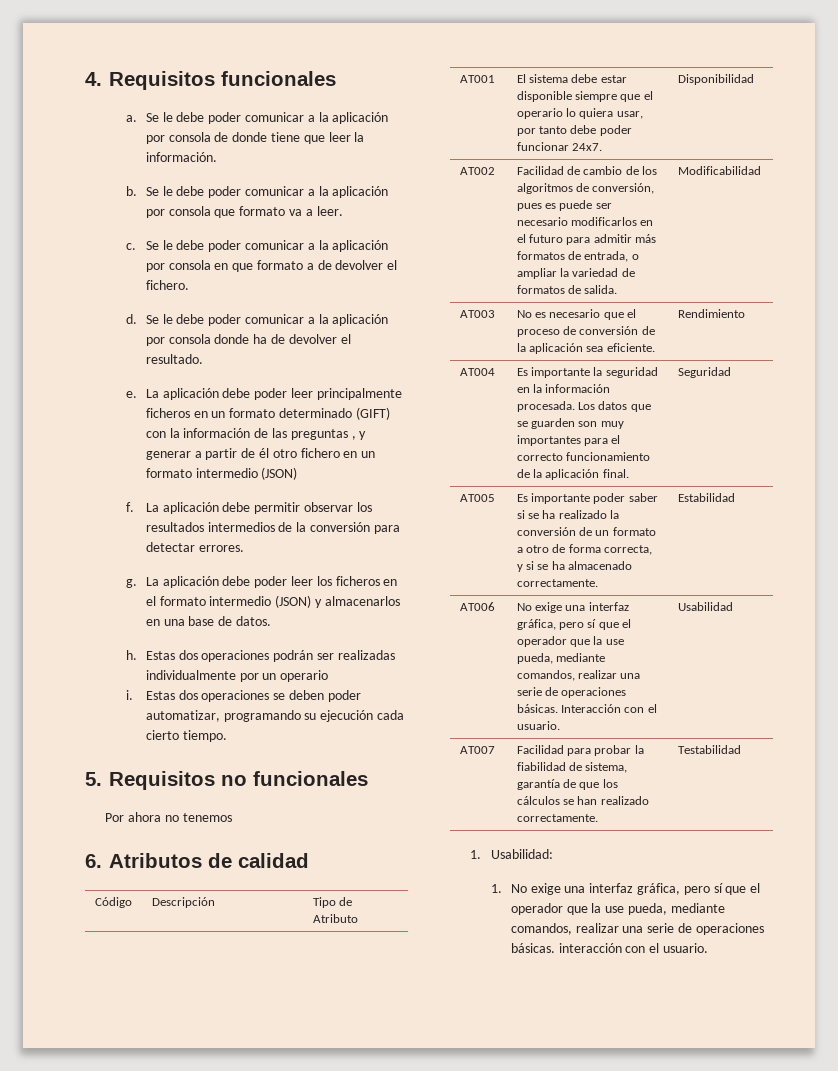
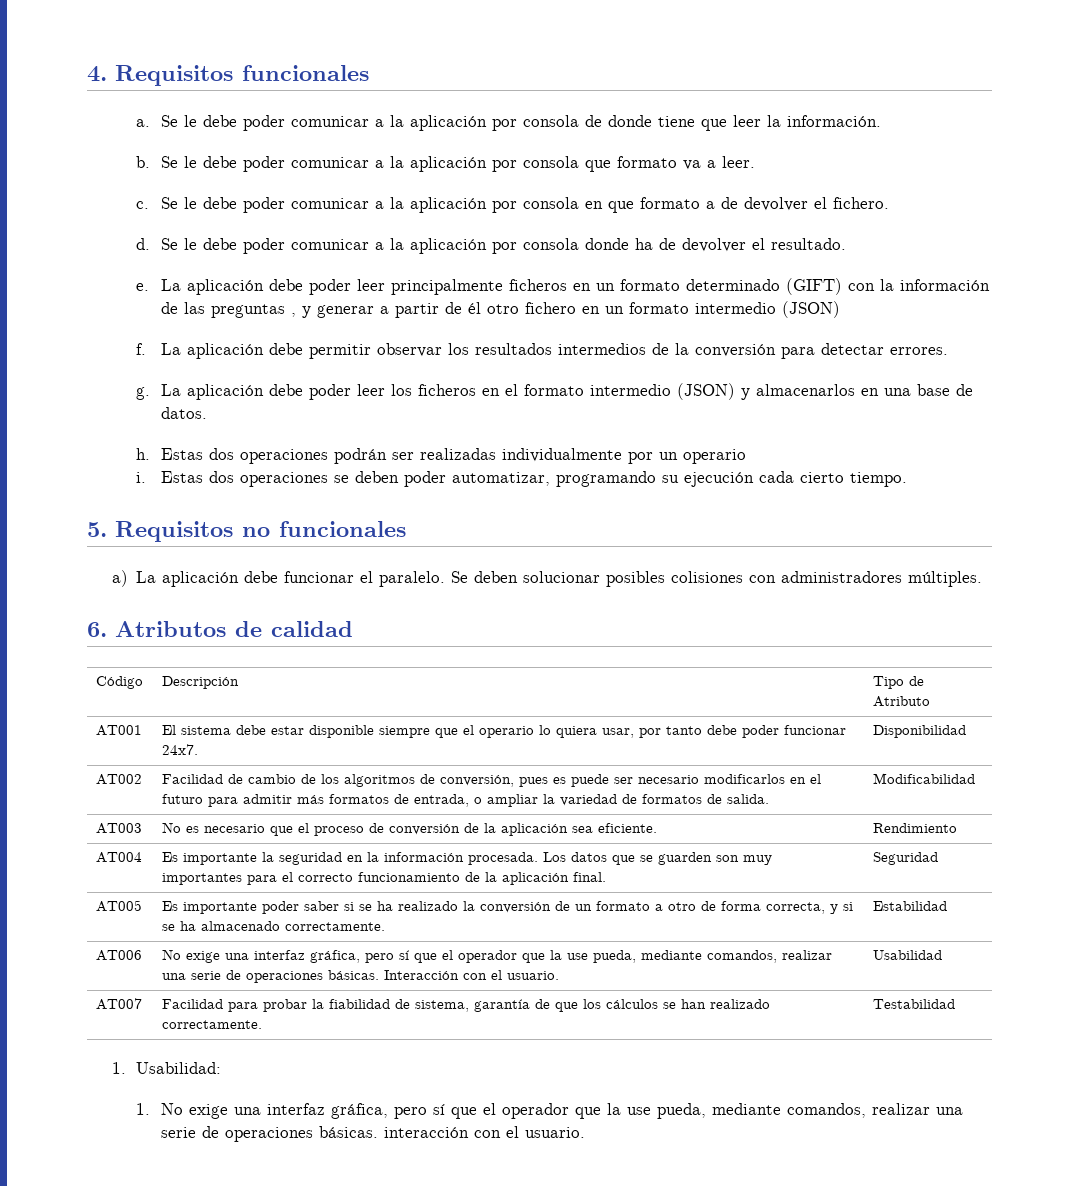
- Por ahora no tenemos
+ a) La aplicación debe funcionar el paralelo. Se deben solucionar posibles colisiones con administradores múltiples.

